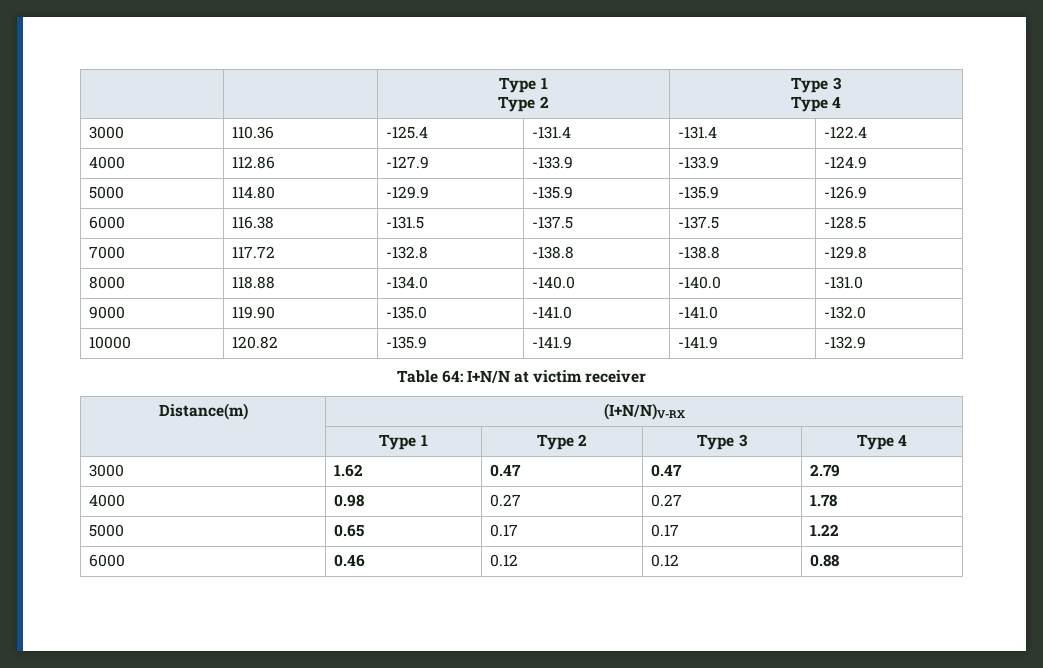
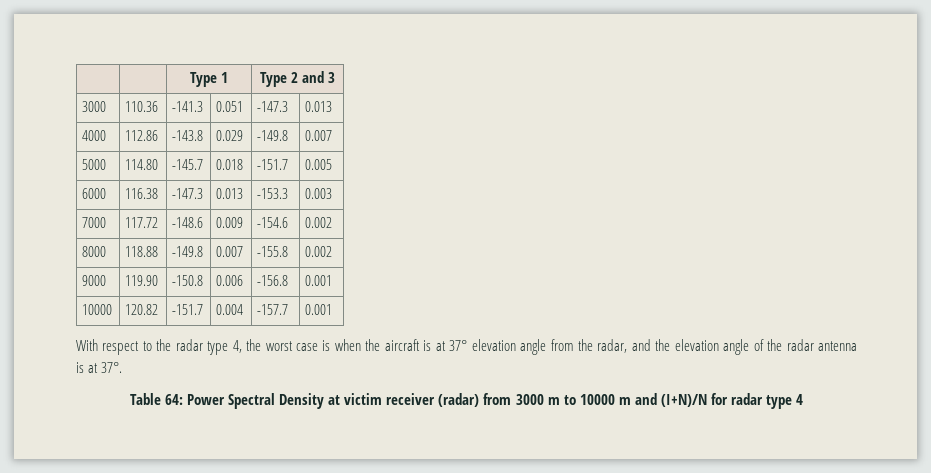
- | | Type 1
- Type 2 | Type 3
- Type 4
- 3000 | 110.36 | -125.4 | -131.4 | -131.4 | -122.4
- 4000 | 112.86 | -127.9 | -133.9 | -133.9 | -124.9
- 5000 | 114.80 | -129.9 | -135.9 | -135.9 | -126.9
- 6000 | 116.38 | -131.5 | -137.5 | -137.5 | -128.5
- 7000 | 117.72 | -132.8 | -138.8 | -138.8 | -129.8
- 8000 | 118.88 | -134.0 | -140.0 | -140.0 | -131.0
- 9000 | 119.90 | -135.0 | -141.0 | -141.0 | -132.0
- 10000 | 120.82 | -135.9 | -141.9 | -141.9 | -132.9
- Table 64: I+N/N at victim receiver
- Distance(m) | (I+N/N)V-RX
- | Type 1 | Type 2 | Type 3 | Type 4
- 3000 | 1.62 | 0.47 | 0.47 | 2.79
- 4000 | 0.98 | 0.27 | 0.27 | 1.78
- 5000 | 0.65 | 0.17 | 0.17 | 1.22
- 6000 | 0.46 | 0.12 | 0.12 | 0.88
+ | | Type 1 | Type 2 and 3
+ 3000 | 110.36 | -141.3 | 0.051 | -147.3 | 0.013
+ 4000 | 112.86 | -143.8 | 0.029 | -149.8 | 0.007
+ 5000 | 114.80 | -145.7 | 0.018 | -151.7 | 0.005
+ 6000 | 116.38 | -147.3 | 0.013 | -153.3 | 0.003
+ 7000 | 117.72 | -148.6 | 0.009 | -154.6 | 0.002
+ 8000 | 118.88 | -149.8 | 0.007 | -155.8 | 0.002
+ 9000 | 119.90 | -150.8 | 0.006 | -156.8 | 0.001
+ 10000 | 120.82 | -151.7 | 0.004 | -157.7 | 0.001
+ With respect to the radar type 4, the worst case is when the aircraft is at 37° elevation angle from the radar, and the elevation angle of the radar antenna is at 37°.
+ Table 64: Power Spectral Density at victim receiver (radar) from 3000 m to 10000 m and (I+N)/N for radar type 4

